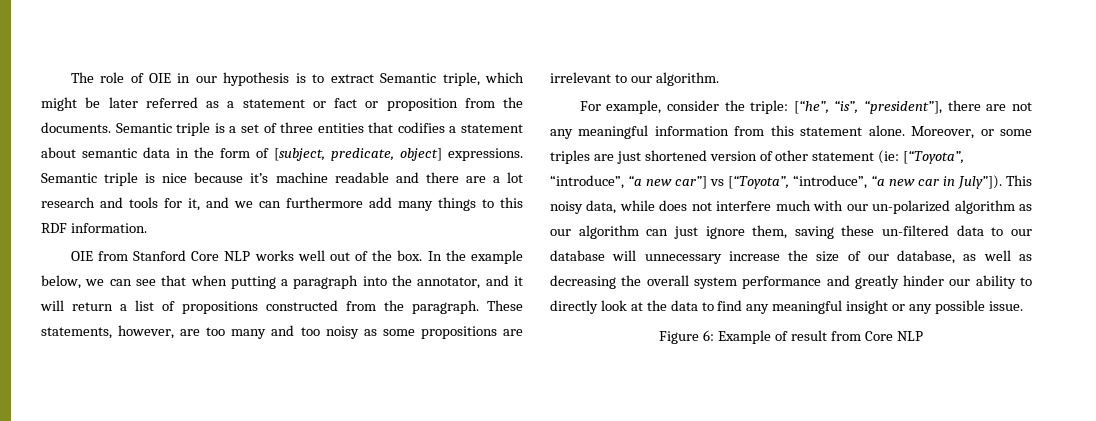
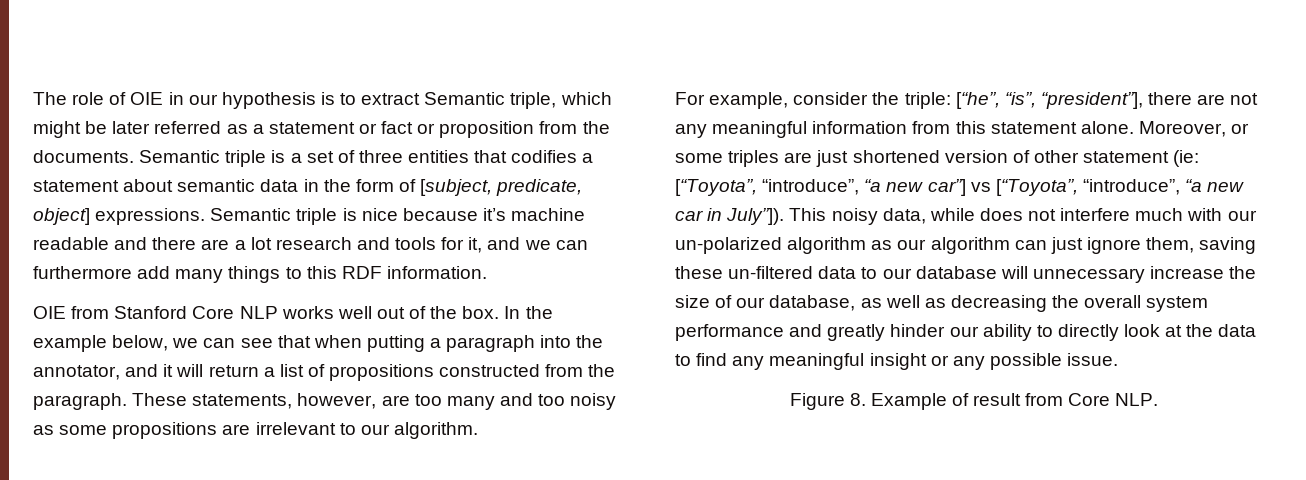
- Figure 6: Example of result from Core NLP
+ Figure 8. Example of result from Core NLP.

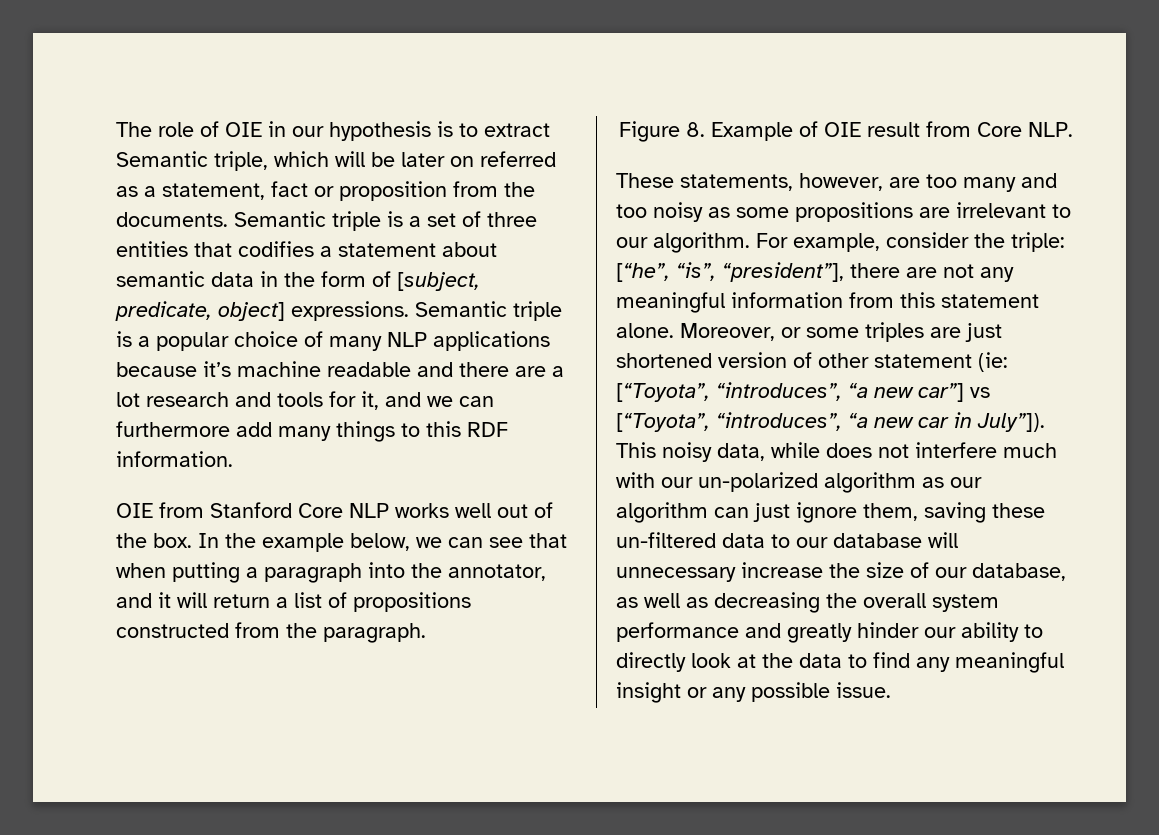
- The role of OIE in our hypothesis is to extract Semantic triple, which might be later referred as a statement or fact or proposition from the documents.
+ The role of OIE in our hypothesis is to extract Semantic triple, which will be later on referred as a statement, fact or proposition from the documents.
- Semantic triple is nice because it’s machine readable and there are a lot research and tools for it, and we can furthermore add many things to this RDF information.
+ Semantic triple is a popular choice of many NLP applications because it’s machine readable and there are a lot research and tools for it, and we can furthermore add many things to this RDF information.
- In the example below, we can see that when putting a paragraph into the annotator, and it will return a list of propositions constructed from the paragraph. These statements, however, are too many and too noisy as some propositions are irrelevant to our algorithm.
- For example, consider the triple:
+ In the example below, we can see that when putting a paragraph into the annotator, and it will return a list of propositions constructed from the paragraph.
+ Figure 8. Example of OIE result from Core NLP.
+ These statements, however, are too many and too noisy as some propositions are irrelevant to our algorithm. For example, consider the triple:
- Moreover, or some triples are just shortened version of other statement (ie: [“Toyota”, “introduce”, “a new car”] vs [“Toyota”, “introduce”, “a new car in July”]).
+ Moreover, or some triples are just shortened version of other statement (ie: [“Toyota”, “introduces”, “a new car”] vs [“Toyota”, “introduces”, “a new car in July”]).
- Figure 8. Example of result from Core NLP.

